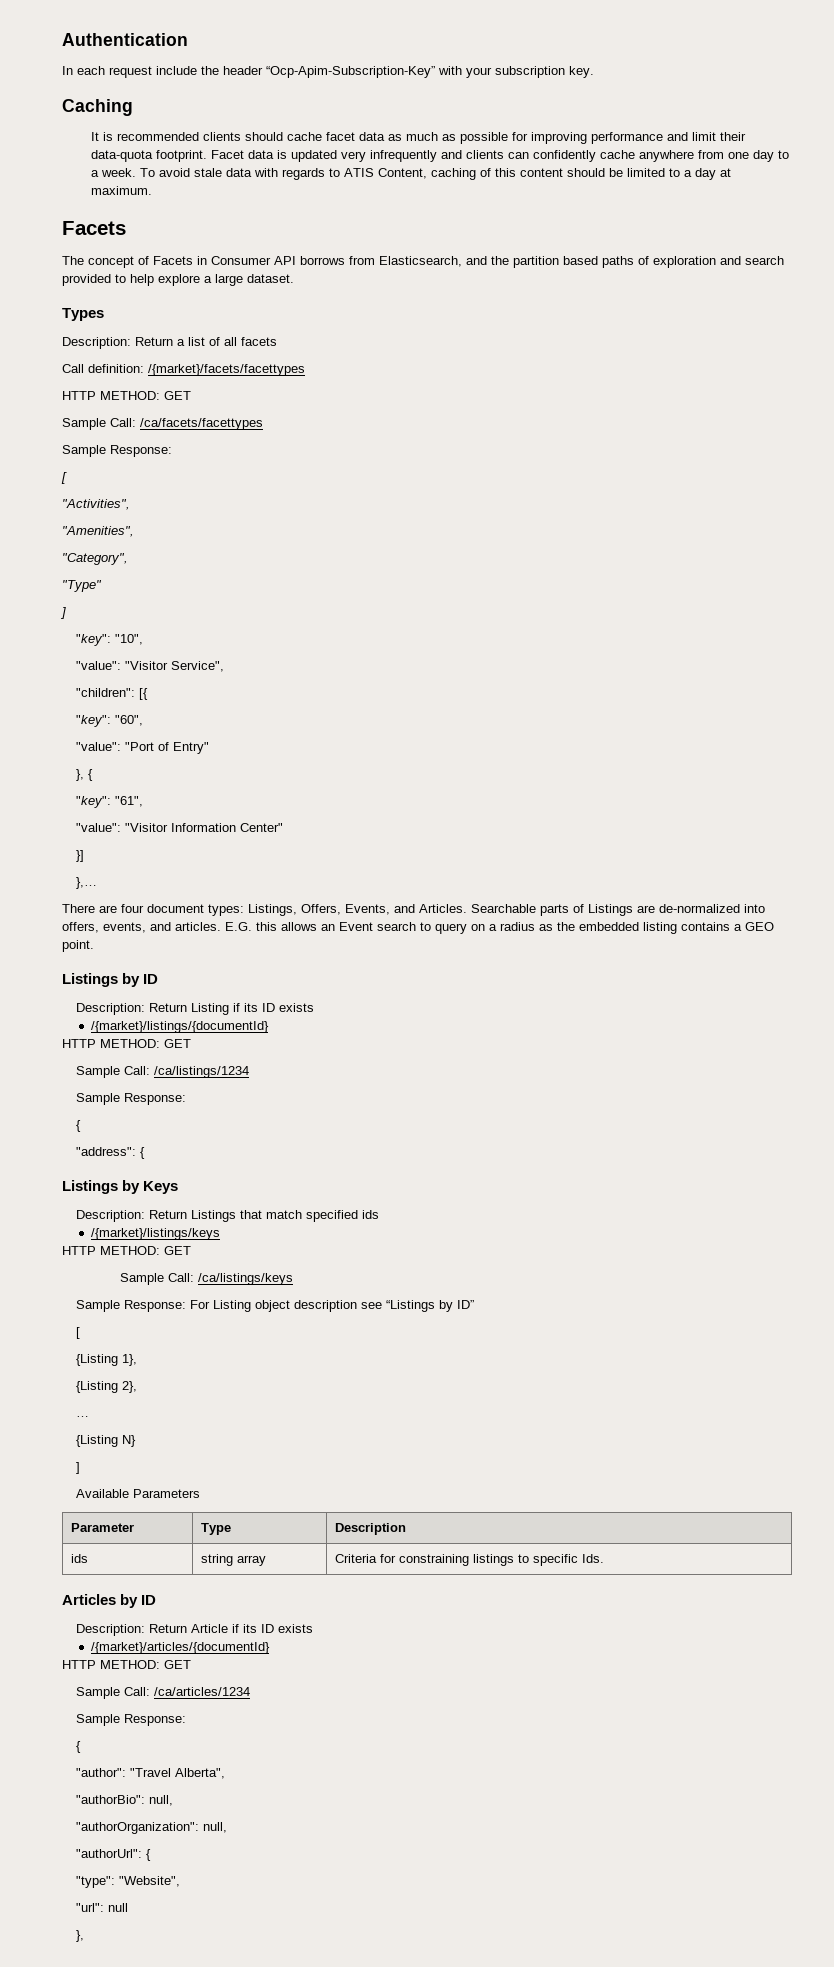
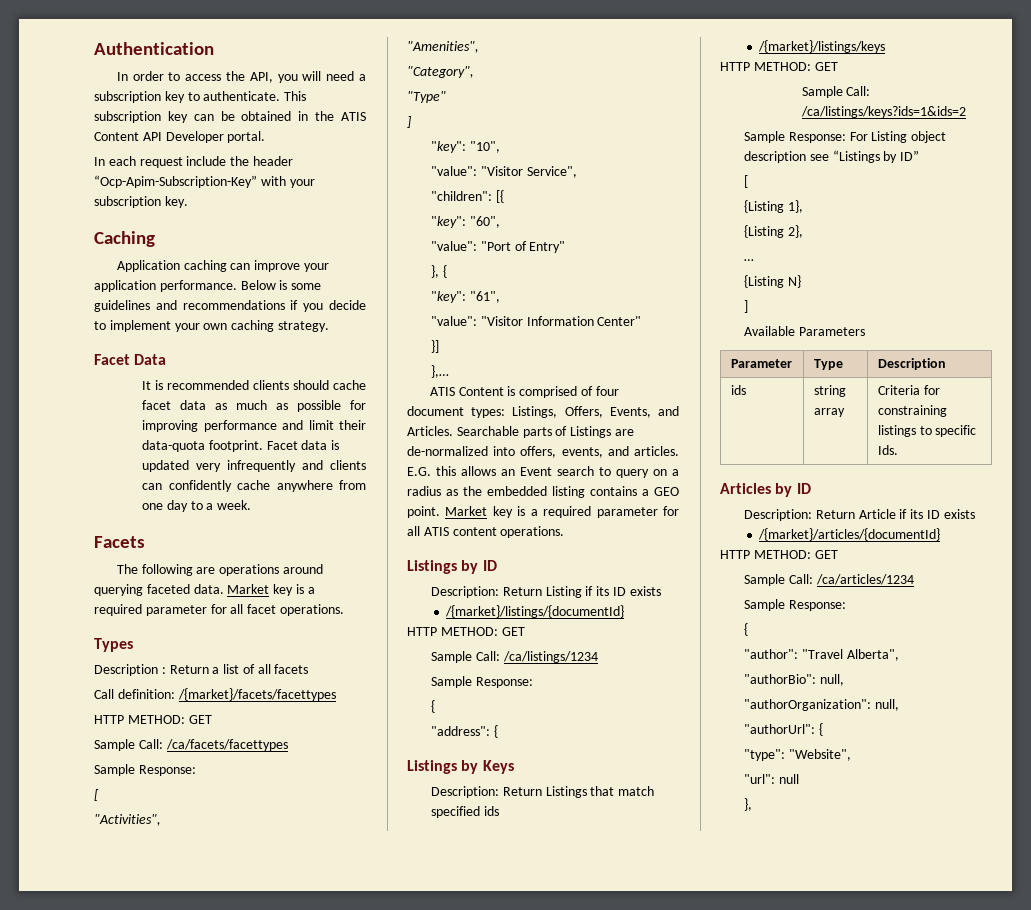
+ In order to access the API, you will need a subscription key to authenticate. This subscription key can be obtained in the ATIS Content API Developer portal.
+ Application caching can improve your application performance. Below is some guidelines and recommendations if you decide to implement your own caching strategy.
+ Facet Data
- Facet data is updated very infrequently and clients can confidently cache anywhere from one day to a week. To avoid stale data with regards to ATIS Content, caching of this content should be limited to a day at maximum.
+ Facet data is updated very infrequently and clients can confidently cache anywhere from one day to a week.
  Facets
- The concept of Facets in Consumer API borrows from Elasticsearch, and the partition based paths of exploration and search provided to help explore a large dataset.
+ The following are operations around querying faceted data. Market key is a required parameter for all facet operations.
- Description: Return a list of all facets
+ Description : Return a list of all facets
- There are four document types: Listings, Offers, Events, and Articles.
+ ATIS Content is comprised of four document types: Listings, Offers, Events, and Articles.
+ Market key is a required parameter for all ATIS content operations.
- Sample Call: /ca/listings/keys
+ Sample Call: /ca/listings/keys?ids=1&ids=2

